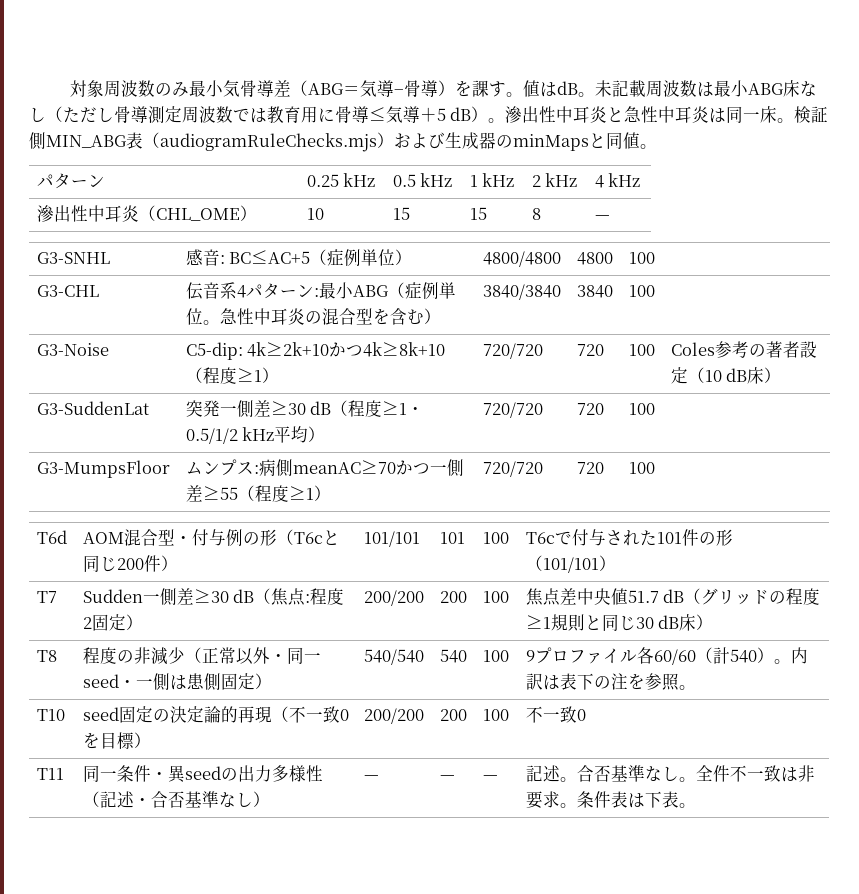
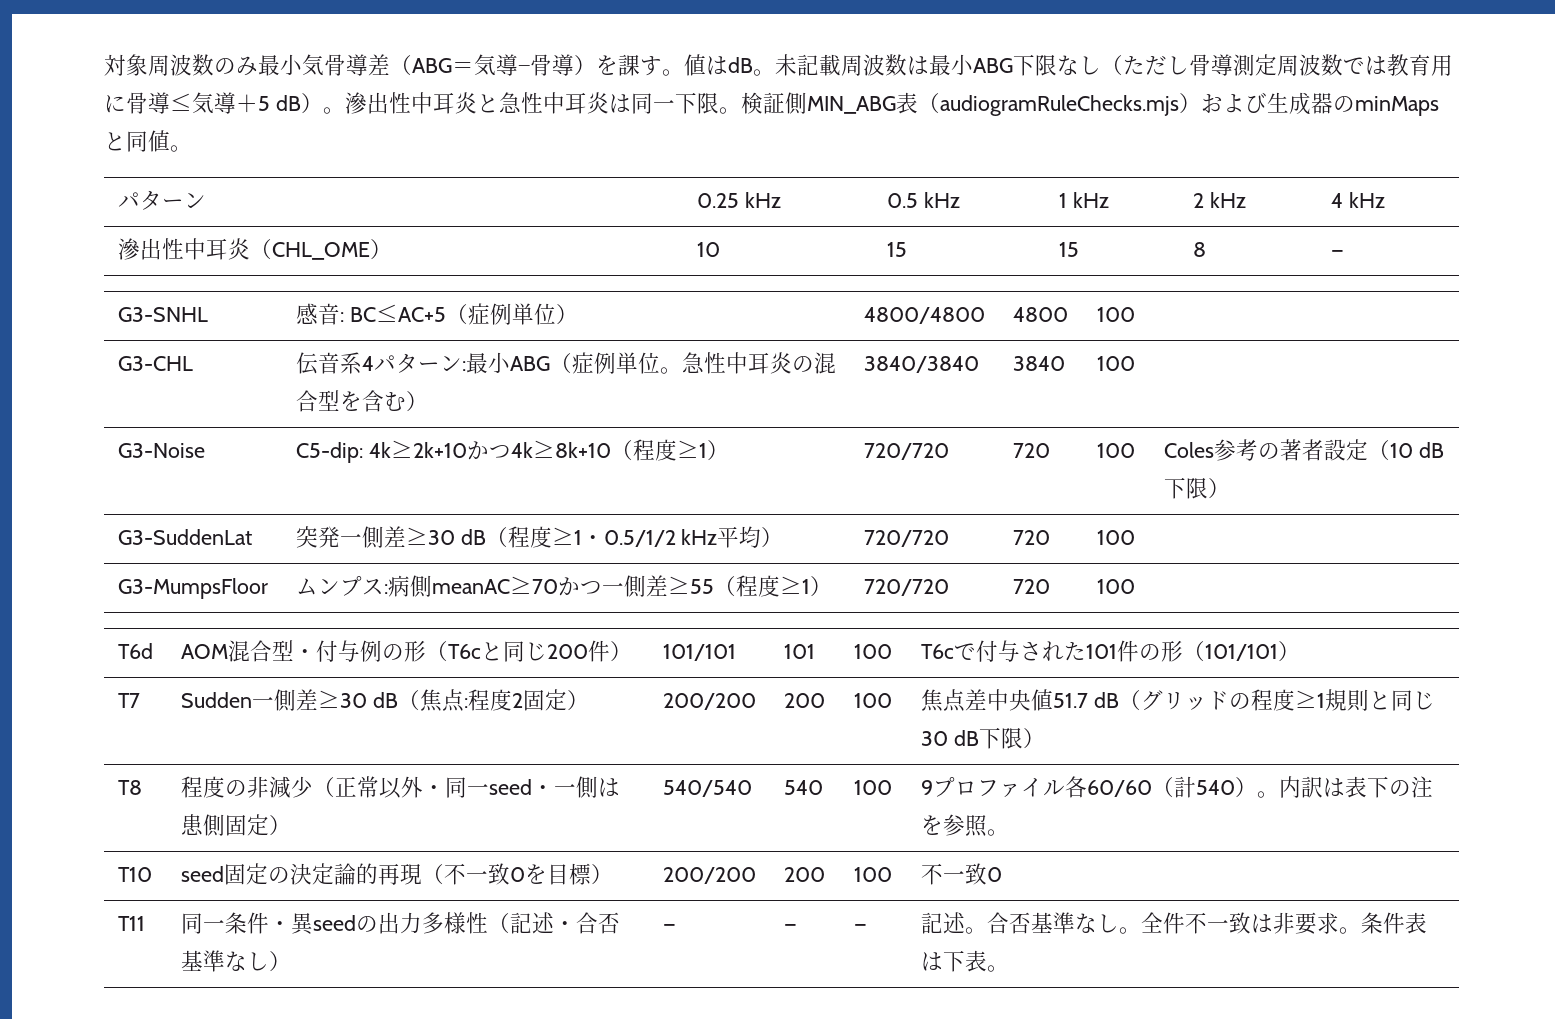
- 未記載周波数は最小ABG床なし（ただし骨導測定周波数では教育用に骨導≤気導＋5 dB）。
+ 未記載周波数は最小ABG下限なし（ただし骨導測定周波数では教育用に骨導≤気導＋5 dB）。
- 滲出性中耳炎と急性中耳炎は同一床。
+ 滲出性中耳炎と急性中耳炎は同一下限。
- G3-Noise | C5-dip: 4k≥2k+10かつ4k≥8k+10（程度≥1） | 720/720 | 720 | 100 | Coles参考の著者設定（10 dB床）
+ G3-Noise | C5-dip: 4k≥2k+10かつ4k≥8k+10（程度≥1） | 720/720 | 720 | 100 | Coles参考の著者設定（10 dB下限）
- T7 | Sudden一側差≥30 dB（焦点:程度2固定） | 200/200 | 200 | 100 | 焦点差中央値51.7 dB（グリッドの程度≥1規則と同じ30 dB床）
+ T7 | Sudden一側差≥30 dB（焦点:程度2固定） | 200/200 | 200 | 100 | 焦点差中央値51.7 dB（グリッドの程度≥1規則と同じ30 dB下限）

